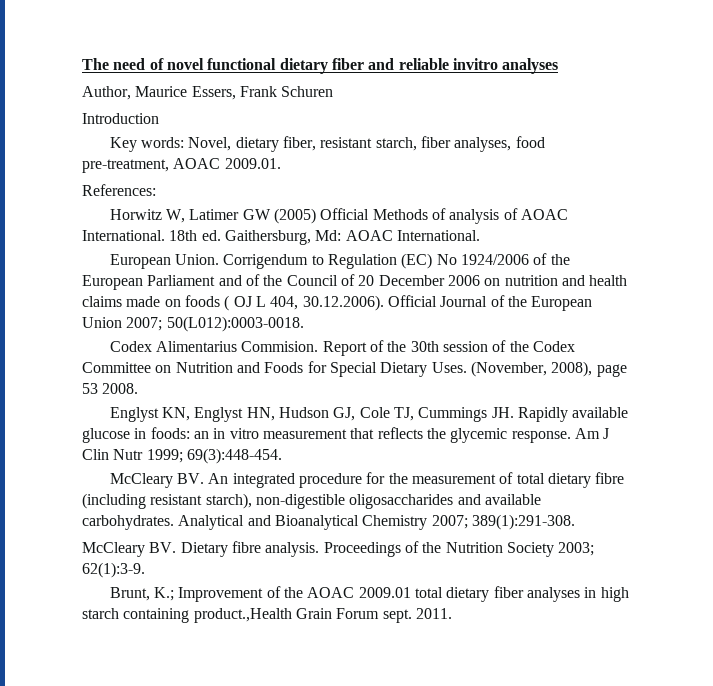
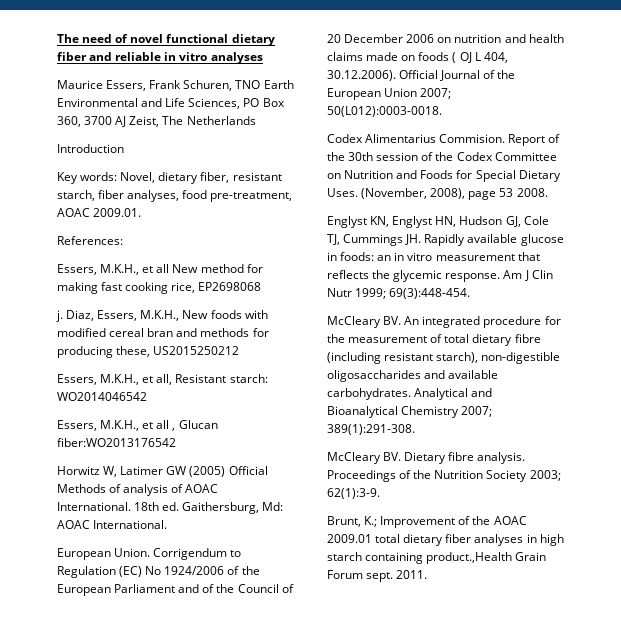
- The need of novel functional dietary fiber and reliable invitro analyses
+ The need of novel functional dietary fiber and reliable in vitro analyses
- Author, Maurice Essers, Frank Schuren
+ Maurice Essers, Frank Schuren, TNO Earth Environmental and Life Sciences, PO Box 360, 3700 AJ Zeist, The Netherlands
+ Essers, M.K.H., et all New method for making fast cooking rice, EP2698068
+ j. Diaz, Essers, M.K.H., New foods with modified cereal bran and methods for producing these, US2015250212
+ Essers, M.K.H., et all, Resistant starch: WO2014046542
+ Essers, M.K.H., et all , Glucan fiber:WO2013176542

